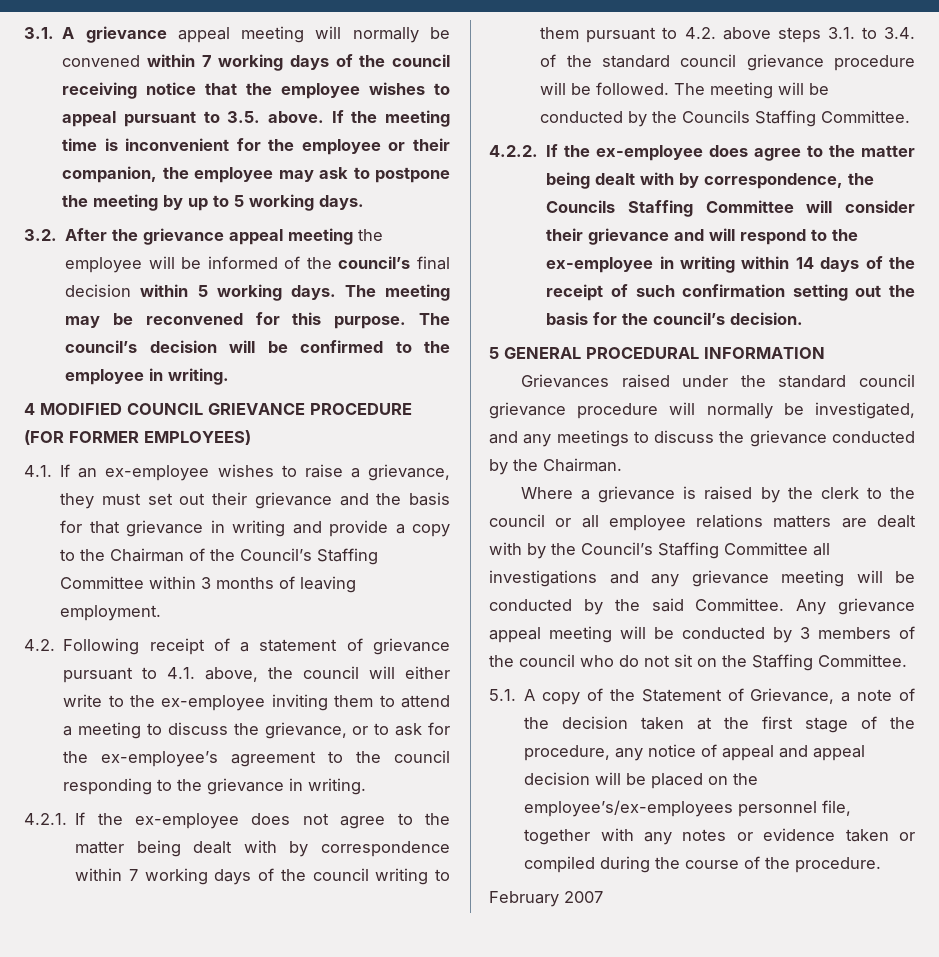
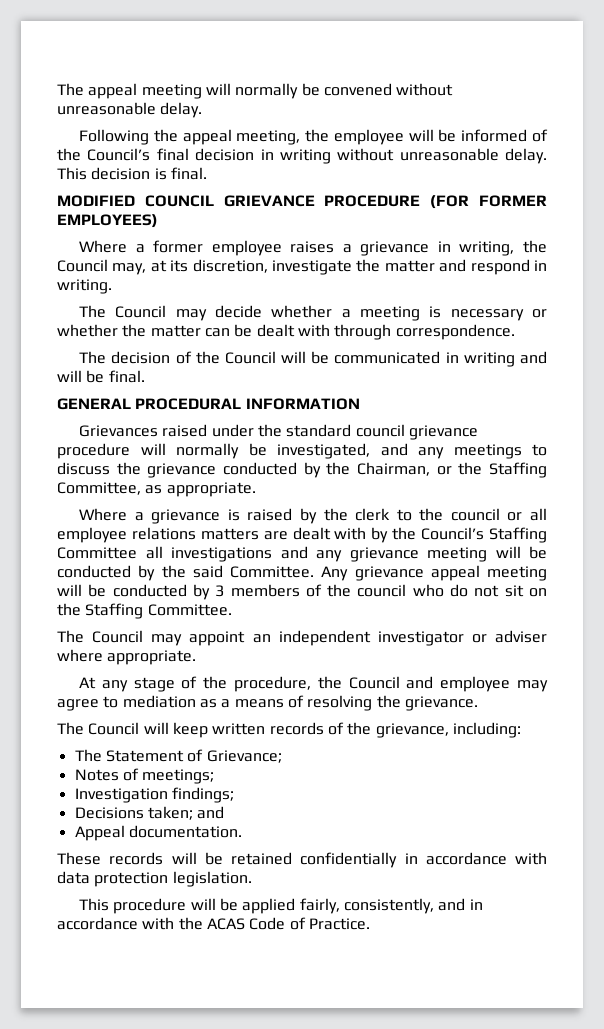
- 3.1. A grievance appeal meeting will normally be convened within 7 working days of the council receiving notice that the employee wishes to appeal pursuant to 3.5. above. If the meeting time is inconvenient for the employee or their companion, the employee may ask to postpone the meeting by up to 5 working days.
- 3.2. After the grievance appeal meeting the employee will be informed of the council’s final decision within 5 working days. The meeting may be reconvened for this purpose. The council’s decision will be confirmed to the employee in writing.
- 4 MODIFIED COUNCIL GRIEVANCE PROCEDURE (FOR FORMER EMPLOYEES)
+ The appeal meeting will normally be convened without unreasonable delay.
+ Following the appeal meeting, the employee will be informed of the Council’s final decision in writing without unreasonable delay. This decision is final.
+ MODIFIED COUNCIL GRIEVANCE PROCEDURE (FOR FORMER EMPLOYEES)
- 4.1. If an ex-employee wishes to raise a grievance, they must set out their grievance and the basis for that grievance in writing and provide a copy to the Chairman of the Council’s Staffing Committee within 3 months of leaving employment.
- 4.2. Following receipt of a statement of grievance pursuant to 4.1. above, the council will either write to the ex-employee inviting them to attend a meeting to discuss the grievance, or to ask for the ex-employee’s agreement to the council responding to the grievance in writing.
- 4.2.1. If the ex-employee does not agree to the matter being dealt with by correspondence within 7 working days of the council writing to them pursuant to 4.2. above steps 3.1. to 3.4. of the standard council grievance procedure will be followed. The meeting will be conducted by the Councils Staffing Committee.
- 4.2.2. If the ex-employee does agree to the matter being dealt with by correspondence, the Councils Staffing Committee will consider their grievance and will respond to the ex-employee in writing within 14 days of the receipt of such confirmation setting out the basis for the council’s decision.
- 5 GENERAL PROCEDURAL INFORMATION
+ Where a former employee raises a grievance in writing, the Council may, at its discretion, investigate the matter and respond in writing.
+ The Council may decide whether a meeting is necessary or whether the matter can be dealt with through correspondence.
+ The decision of the Council will be communicated in writing and will be final.
+ GENERAL PROCEDURAL INFORMATION
- Grievances raised under the standard council grievance procedure will normally be investigated, and any meetings to discuss the grievance conducted by the Chairman.
+ Grievances raised under the standard council grievance procedure will normally be investigated, and any meetings to discuss the grievance conducted by the Chairman, or the Staffing Committee, as appropriate.
- 5.1. A copy of the Statement of Grievance, a note of the decision taken at the first stage of the procedure, any notice of appeal and appeal decision will be placed on the employee’s/ex-employees personnel file, together with any notes or evidence taken or compiled during the course of the procedure.
- February 2007
+ The Council may appoint an independent investigator or adviser where appropriate.
+ At any stage of the procedure, the Council and employee may agree to mediation as a means of resolving the grievance.
+ The Council will keep written records of the grievance, including:
+ The Statement of Grievance;
+ Notes of meetings;
+ Investigation findings;
+ Decisions taken; and
+ Appeal documentation.
+ These records will be retained confidentially in accordance with data protection legislation.
+ This procedure will be applied fairly, consistently, and in accordance with the ACAS Code of Practice.

